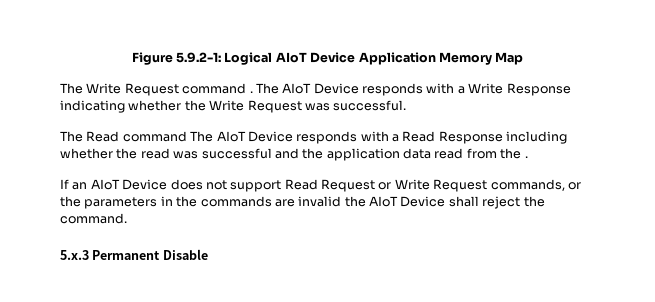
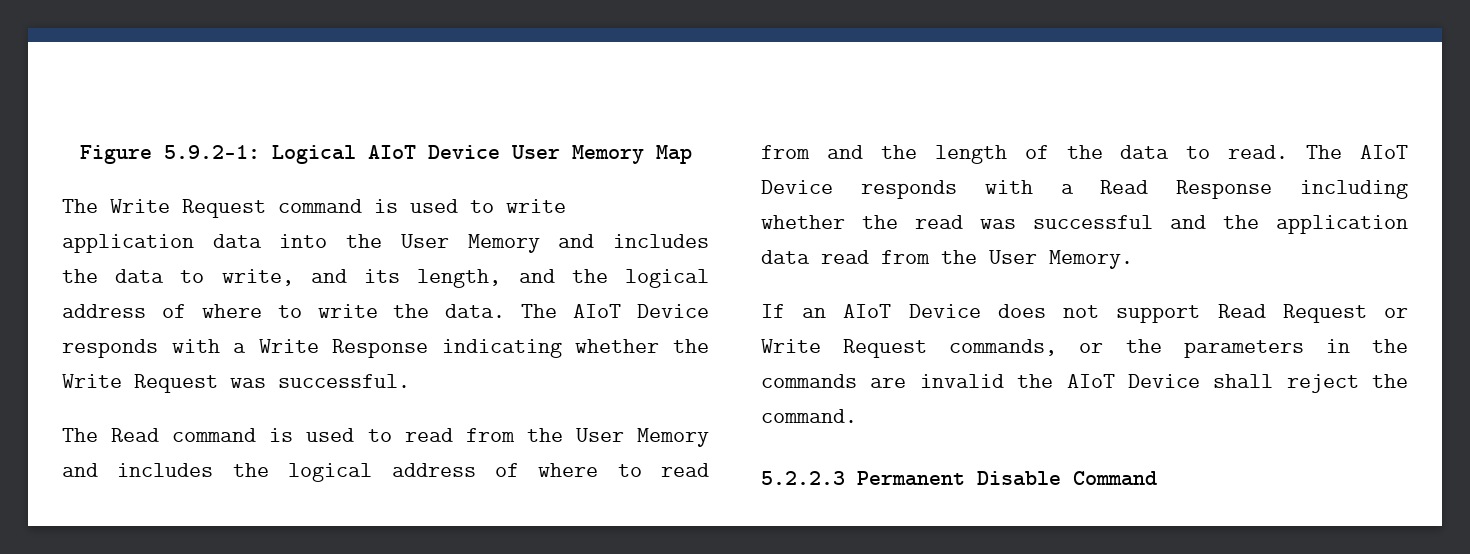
- Figure 5.9.2-1: Logical AIoT Device Application Memory Map
+ Figure 5.9.2-1: Logical AIoT Device User Memory Map
- The Write Request command .
+ The Write Request command is used to write application data into the User Memory and includes the data to write, and its length, and the logical address of where to write the data.
- The Read command The AIoT Device responds with a Read Response including whether the read was successful and the application data read from the .
+ The Read command is used to read from the User Memory and includes the logical address of where to read from and the length of the data to read. The AIoT Device responds with a Read Response including whether the read was successful and the application data read from the User Memory.
- 5.x.3 Permanent Disable
+ 5.2.2.3 Permanent Disable Command

